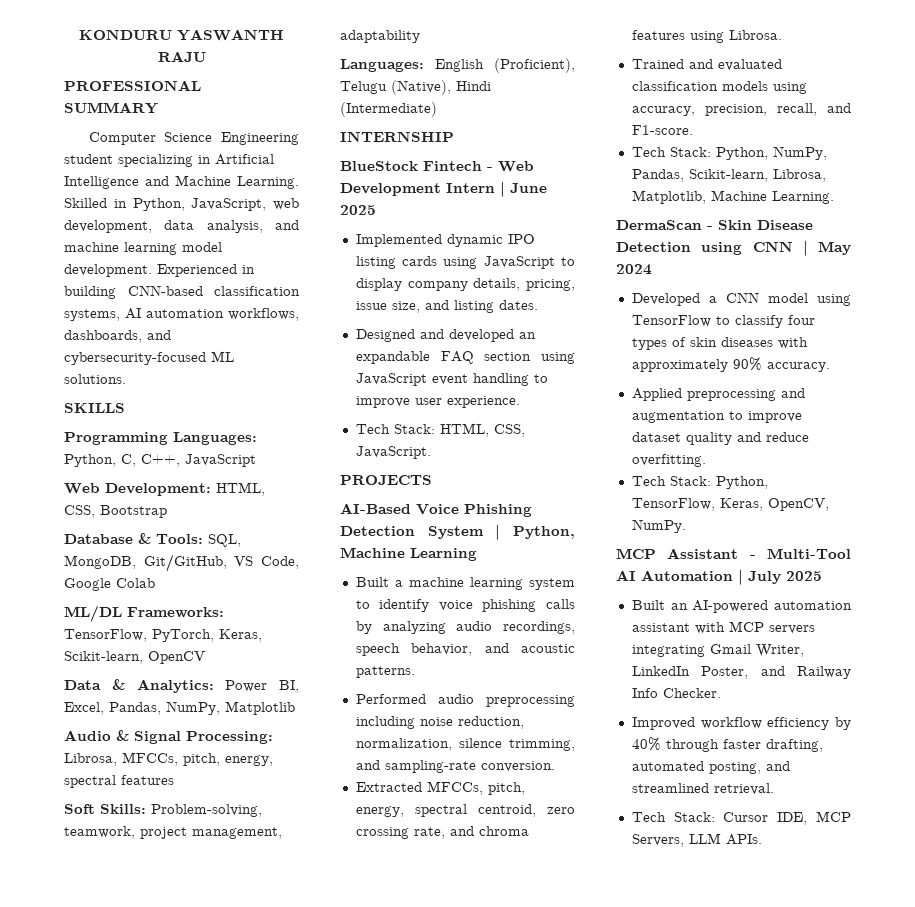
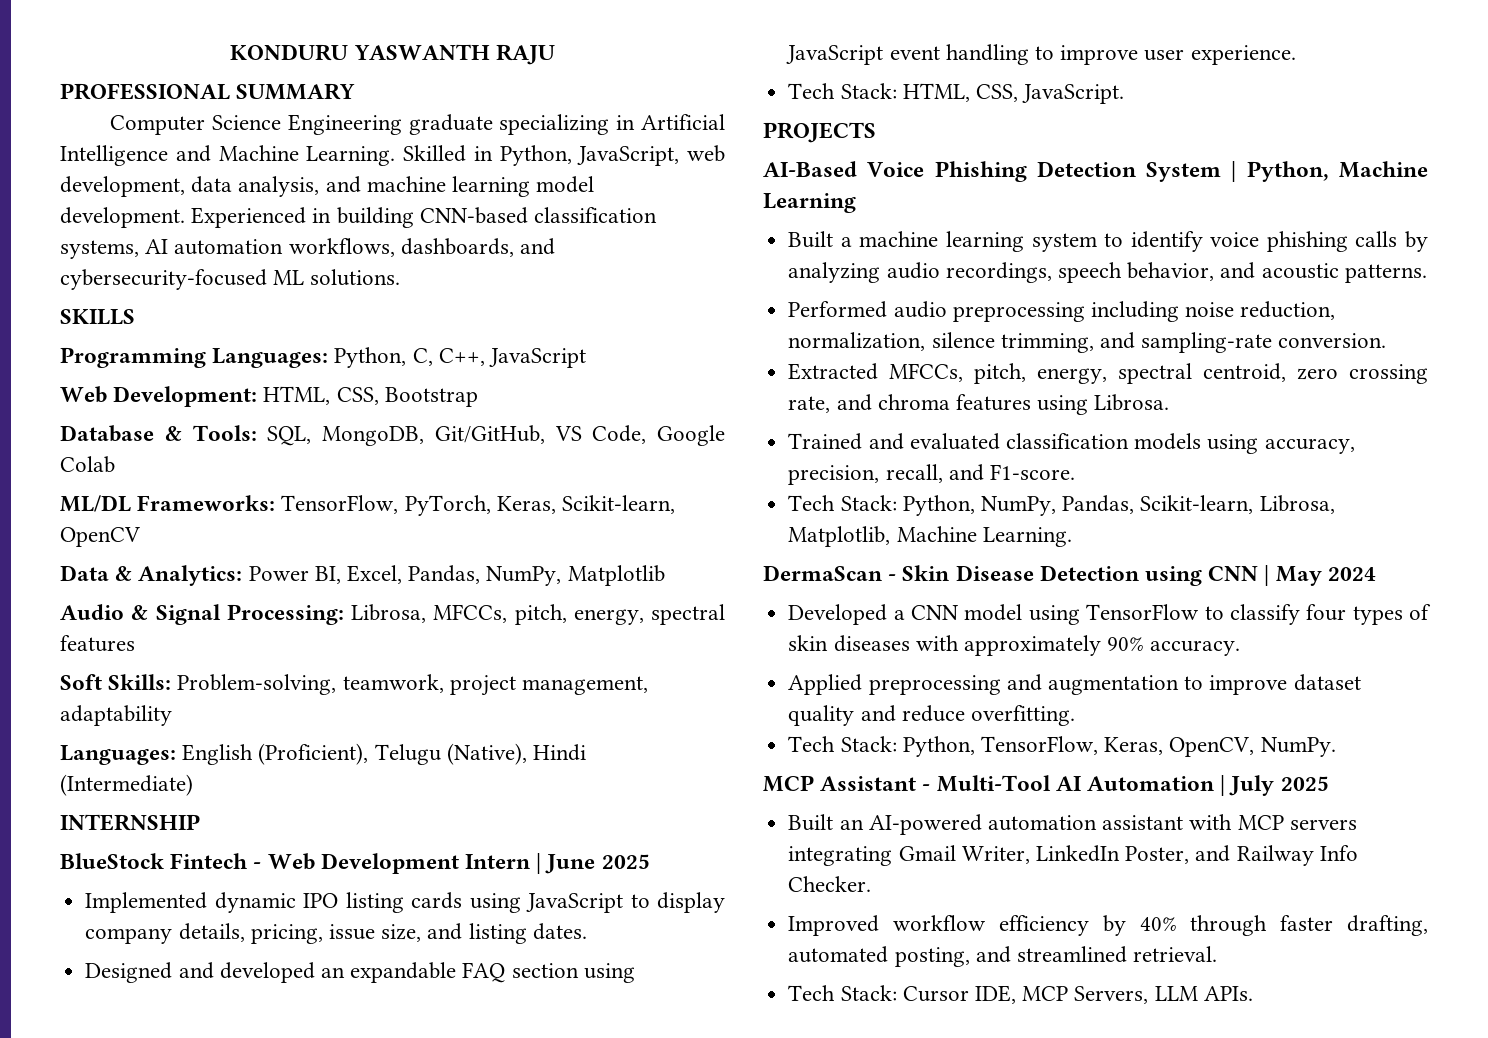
- Computer Science Engineering student specializing in Artificial Intelligence and Machine Learning.
+ Computer Science Engineering graduate specializing in Artificial Intelligence and Machine Learning.

